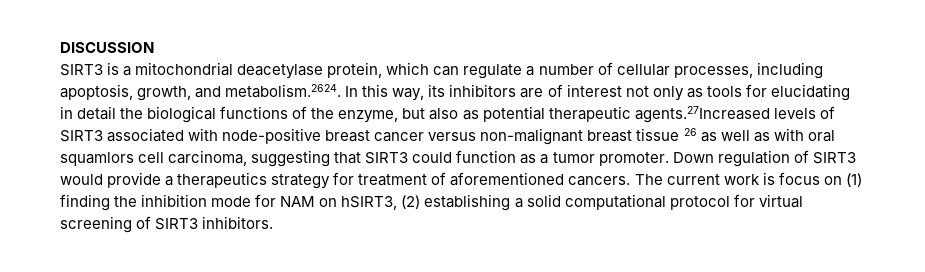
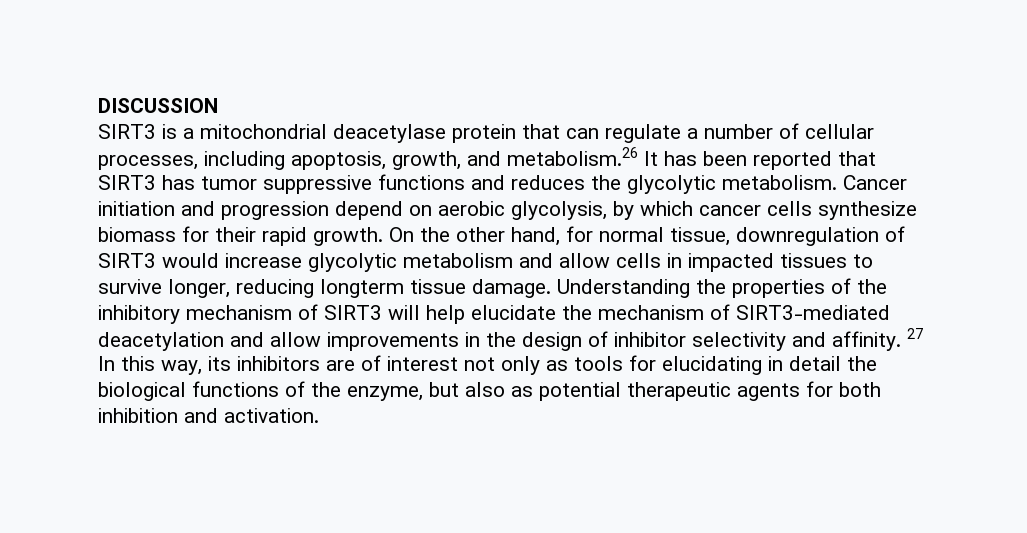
- SIRT3 is a mitochondrial deacetylase protein, which can regulate a number of cellular processes, including apoptosis, growth, and metabolism.2624. In this way, its inhibitors are of interest not only as tools for elucidating in detail the biological functions of the enzyme, but also as potential therapeutic agents.27Increased levels of SIRT3 associated with node-positive breast cancer versus non-malignant breast tissue 26 as well as with oral squamlors cell carcinoma, suggesting that SIRT3 could function as a tumor promoter. Down regulation of SIRT3 would provide a therapeutics strategy for treatment of aforementioned cancers. The current work is focus on (1) finding the inhibition mode for NAM on hSIRT3, (2) establishing a solid computational protocol for virtual screening of SIRT3 inhibitors.
+ SIRT3 is a mitochondrial deacetylase protein that can regulate a number of cellular processes, including apoptosis, growth, and metabolism.26 It has been reported that SIRT3 has tumor suppressive functions and reduces the glycolytic metabolism. Cancer initiation and progression depend on aerobic glycolysis, by which cancer cells synthesize biomass for their rapid growth. On the other hand, for normal tissue, downregulation of SIRT3 would increase glycolytic metabolism and allow cells in impacted tissues to survive longer, reducing longterm tissue damage. Understanding the properties of the inhibitory mechanism of SIRT3 will help elucidate the mechanism of SIRT3-mediated deacetylation and allow improvements in the design of inhibitor selectivity and affinity. 27 In this way, its inhibitors are of interest not only as tools for elucidating in detail the biological functions of the enzyme, but also as potential therapeutic agents for both inhibition and activation.

